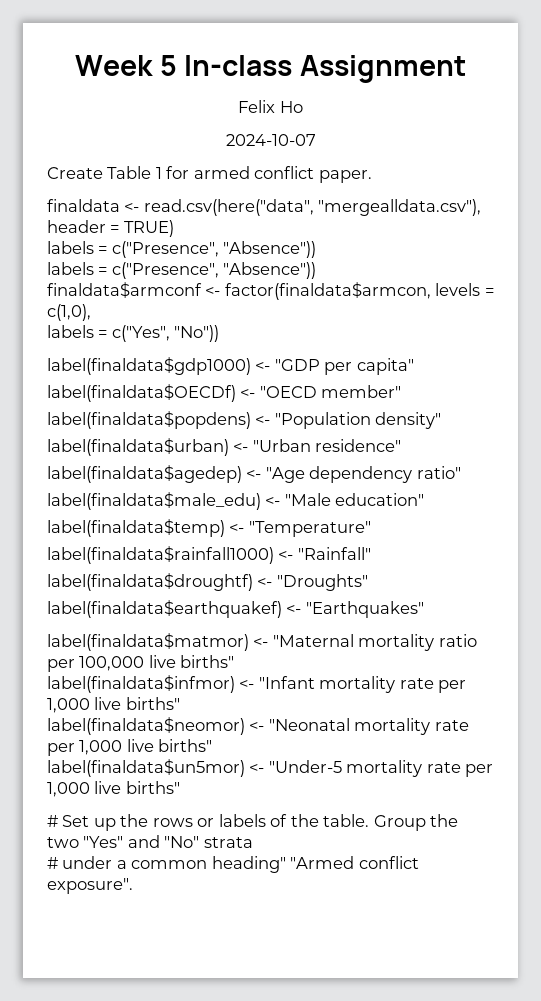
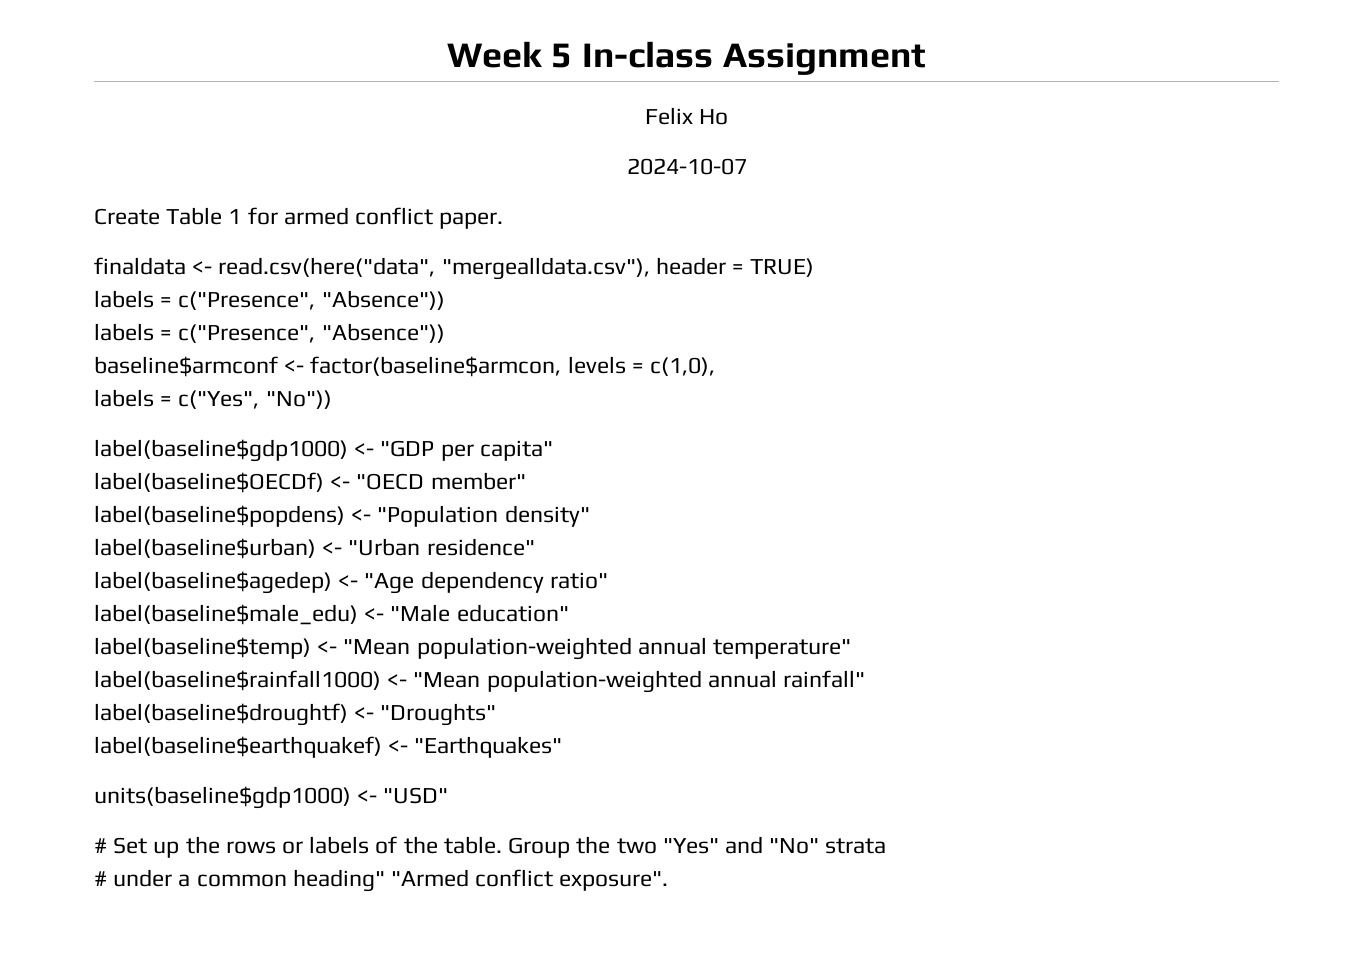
- finaldata$armconf <- factor(finaldata$armcon, levels = c(1,0),
+ baseline$armconf <- factor(baseline$armcon, levels = c(1,0),
- label(finaldata$gdp1000) <- "GDP per capita"
+ label(baseline$gdp1000) <- "GDP per capita"
- label(finaldata$OECDf) <- "OECD member"
+ label(baseline$OECDf) <- "OECD member"
- label(finaldata$popdens) <- "Population density"
+ label(baseline$popdens) <- "Population density"
- label(finaldata$urban) <- "Urban residence"
+ label(baseline$urban) <- "Urban residence"
- label(finaldata$agedep) <- "Age dependency ratio"
+ label(baseline$agedep) <- "Age dependency ratio"
- label(finaldata$male_edu) <- "Male education"
+ label(baseline$male_edu) <- "Male education"
- label(finaldata$temp) <- "Temperature"
- label(finaldata$rainfall1000) <- "Rainfall"
- label(finaldata$droughtf) <- "Droughts"
+ label(baseline$temp) <- "Mean population-weighted annual temperature"
+ label(baseline$rainfall1000) <- "Mean population-weighted annual rainfall"
+ label(baseline$droughtf) <- "Droughts"
- label(finaldata$earthquakef) <- "Earthquakes"
+ label(baseline$earthquakef) <- "Earthquakes"
- label(finaldata$matmor) <- "Maternal mortality ratio per 100,000 live births"
- label(finaldata$infmor) <- "Infant mortality rate per 1,000 live births"
- label(finaldata$neomor) <- "Neonatal mortality rate per 1,000 live births"
- label(finaldata$un5mor) <- "Under-5 mortality rate per 1,000 live births"
+ units(baseline$gdp1000) <- "USD"

